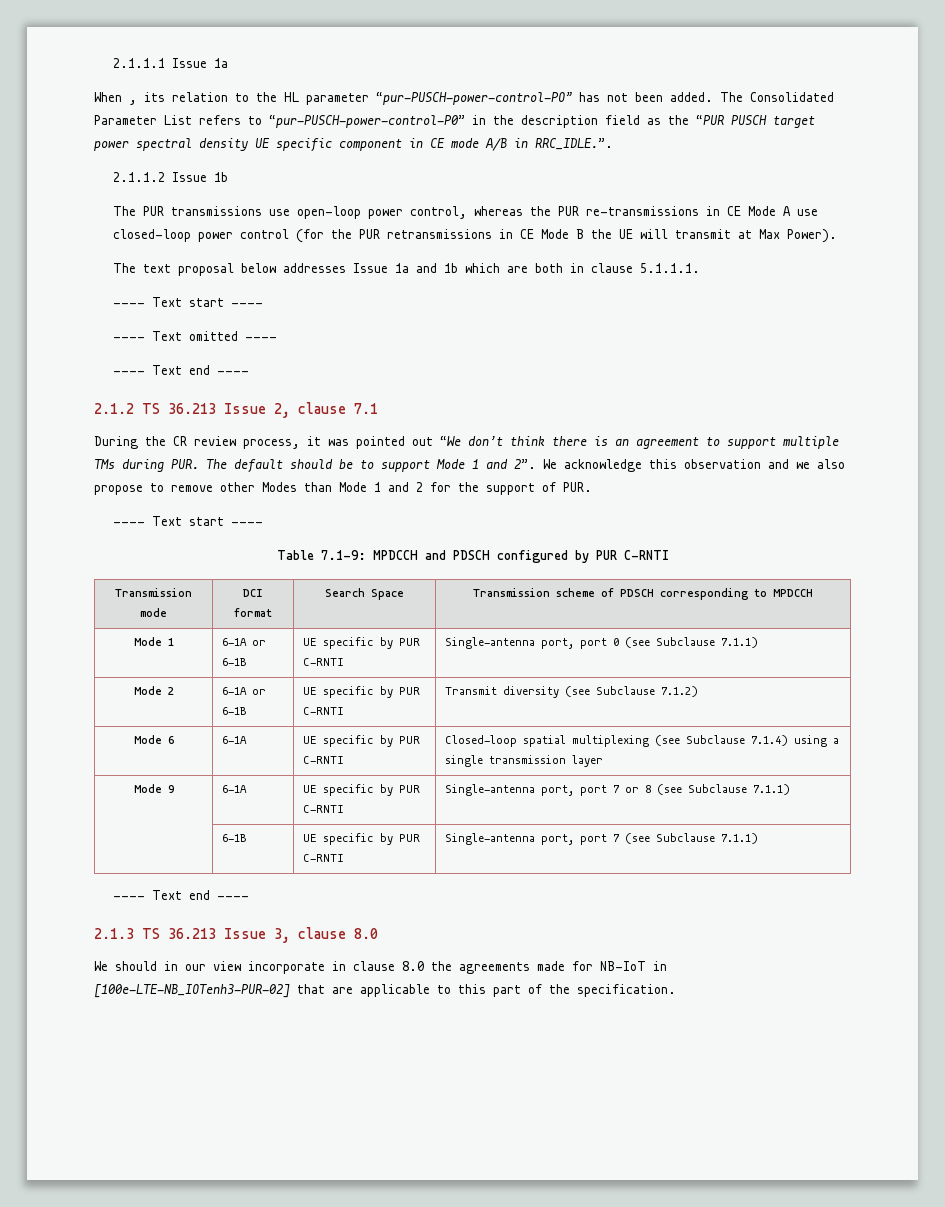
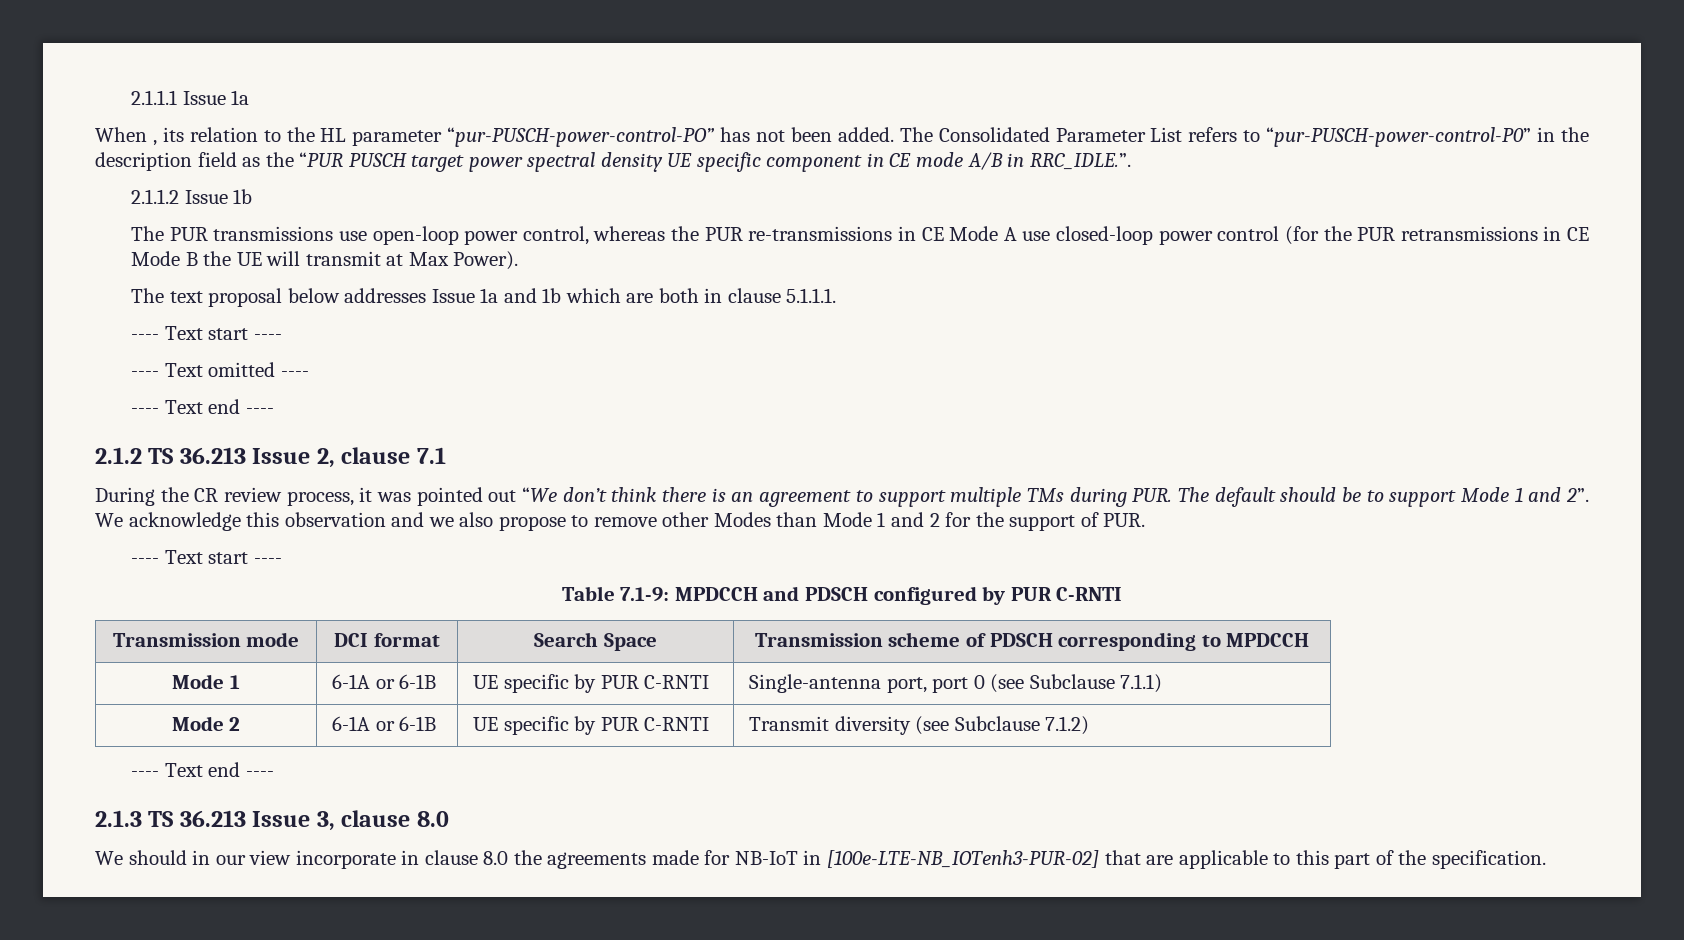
- Mode 6 | 6-1A | UE specific by PUR C-RNTI | Closed-loop spatial multiplexing (see Subclause 7.1.4) using a single transmission layer
- Mode 9 | 6-1A | UE specific by PUR C-RNTI | Single-antenna port, port 7 or 8 (see Subclause 7.1.1)
- | 6-1B | UE specific by PUR C-RNTI | Single-antenna port, port 7 (see Subclause 7.1.1)

